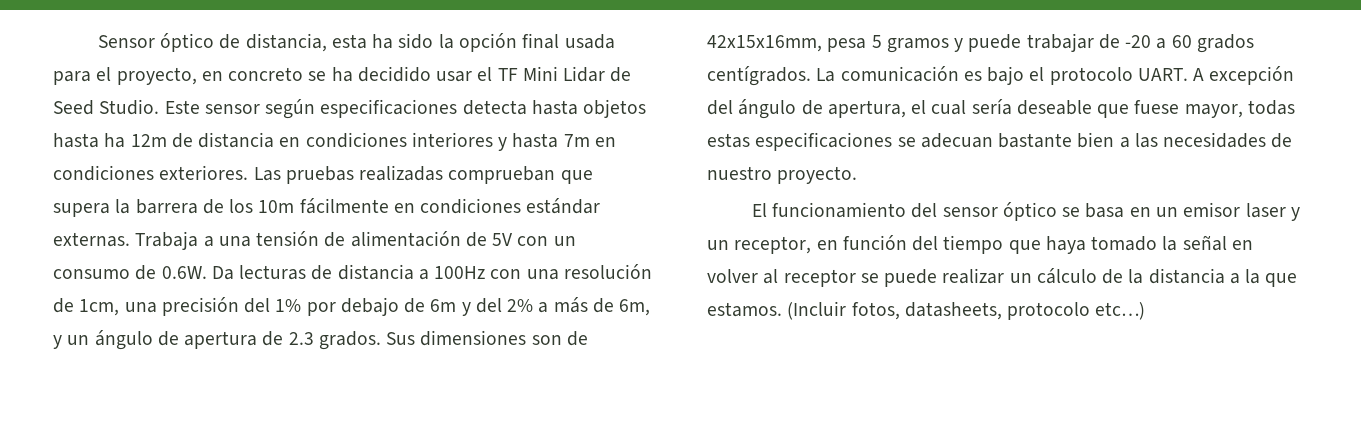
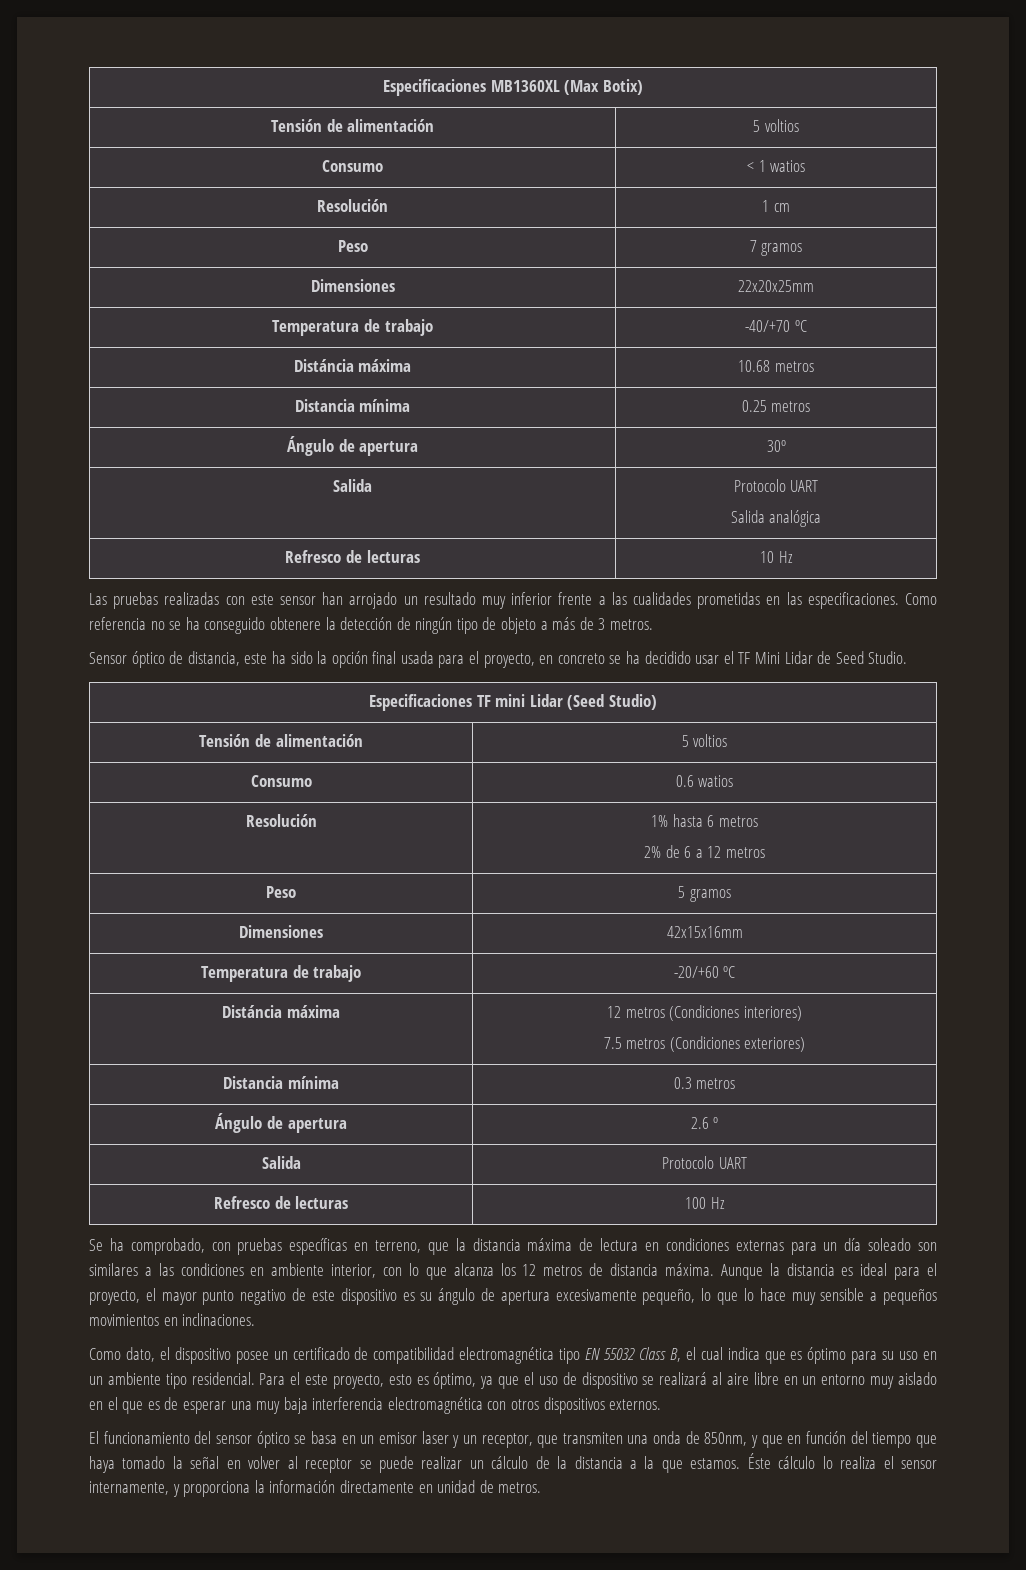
+ Especificaciones MB1360XL (Max Botix)
+ Tensión de alimentación | 5 voltios
+ Consumo | < 1 watios
+ Resolución | 1 cm
+ Peso | 7 gramos
+ Dimensiones | 22x20x25mm
+ Temperatura de trabajo | -40/+70 ºC
+ Distáncia máxima | 10.68 metros
+ Distancia mínima | 0.25 metros
+ Ángulo de apertura | 30º
+ Salida | Protocolo UART
+ Salida analógica
+ Refresco de lecturas | 10 Hz
+ Las pruebas realizadas con este sensor han arrojado un resultado muy inferior frente a las cualidades prometidas en las especificaciones. Como referencia no se ha conseguido obtenere la detección de ningún tipo de objeto a más de 3 metros.
- Sensor óptico de distancia, esta ha sido la opción final usada para el proyecto, en concreto se ha decidido usar el TF Mini Lidar de Seed Studio. Este sensor según especificaciones detecta hasta objetos hasta ha 12m de distancia en condiciones interiores y hasta 7m en condiciones exteriores. Las pruebas realizadas comprueban que supera la barrera de los 10m fácilmente en condiciones estándar externas. Trabaja a una tensión de alimentación de 5V con un consumo de 0.6W. Da lecturas de distancia a 100Hz con una resolución de 1cm, una precisión del 1% por debajo de 6m y del 2% a más de 6m, y un ángulo de apertura de 2.3 grados. Sus dimensiones son de 42x15x16mm, pesa 5 gramos y puede trabajar de -20 a 60 grados centígrados. La comunicación es bajo el protocolo UART. A excepción del ángulo de apertura, el cual sería deseable que fuese mayor, todas estas especificaciones se adecuan bastante bien a las necesidades de nuestro proyecto.
+ Sensor óptico de distancia, este ha sido la opción final usada para el proyecto, en concreto se ha decidido usar el TF Mini Lidar de Seed Studio.
+ Especificaciones TF mini Lidar (Seed Studio)
+ Tensión de alimentación | 5 voltios
+ Consumo | 0.6 watios
+ Resolución | 1% hasta 6 metros
+ 2% de 6 a 12 metros
+ Peso | 5 gramos
+ Dimensiones | 42x15x16mm
+ Temperatura de trabajo | -20/+60 ºC
+ Distáncia máxima | 12 metros (Condiciones interiores)
+ 7.5 metros (Condiciones exteriores)
+ Distancia mínima | 0.3 metros
+ Ángulo de apertura | 2.6 º
+ Salida | Protocolo UART
+ Refresco de lecturas | 100 Hz
+ Se ha comprobado, con pruebas específicas en terreno, que la distancia máxima de lectura en condiciones externas para un día soleado son similares a las condiciones en ambiente interior, con lo que alcanza los 12 metros de distancia máxima. Aunque la distancia es ideal para el proyecto, el mayor punto negativo de este dispositivo es su ángulo de apertura excesivamente pequeño, lo que lo hace muy sensible a pequeños movimientos en inclinaciones.
+ Como dato, el dispositivo posee un certificado de compatibilidad electromagnética tipo EN 55032 Class B, el cual indica que es óptimo para su uso en un ambiente tipo residencial. Para el este proyecto, esto es óptimo, ya que el uso de dispositivo se realizará al aire libre en un entorno muy aislado en el que es de esperar una muy baja interferencia electromagnética con otros dispositivos externos.
- El funcionamiento del sensor óptico se basa en un emisor laser y un receptor, en función del tiempo que haya tomado la señal en volver al receptor se puede realizar un cálculo de la distancia a la que estamos.
+ El funcionamiento del sensor óptico se basa en un emisor laser y un receptor, que transmiten una onda de 850nm, y que en función del tiempo que haya tomado la señal en volver al receptor se puede realizar un cálculo de la distancia a la que estamos.
- (Incluir fotos, datasheets, protocolo etc…)
+ Éste cálculo lo realiza el sensor internamente, y proporciona la información directamente en unidad de metros.

